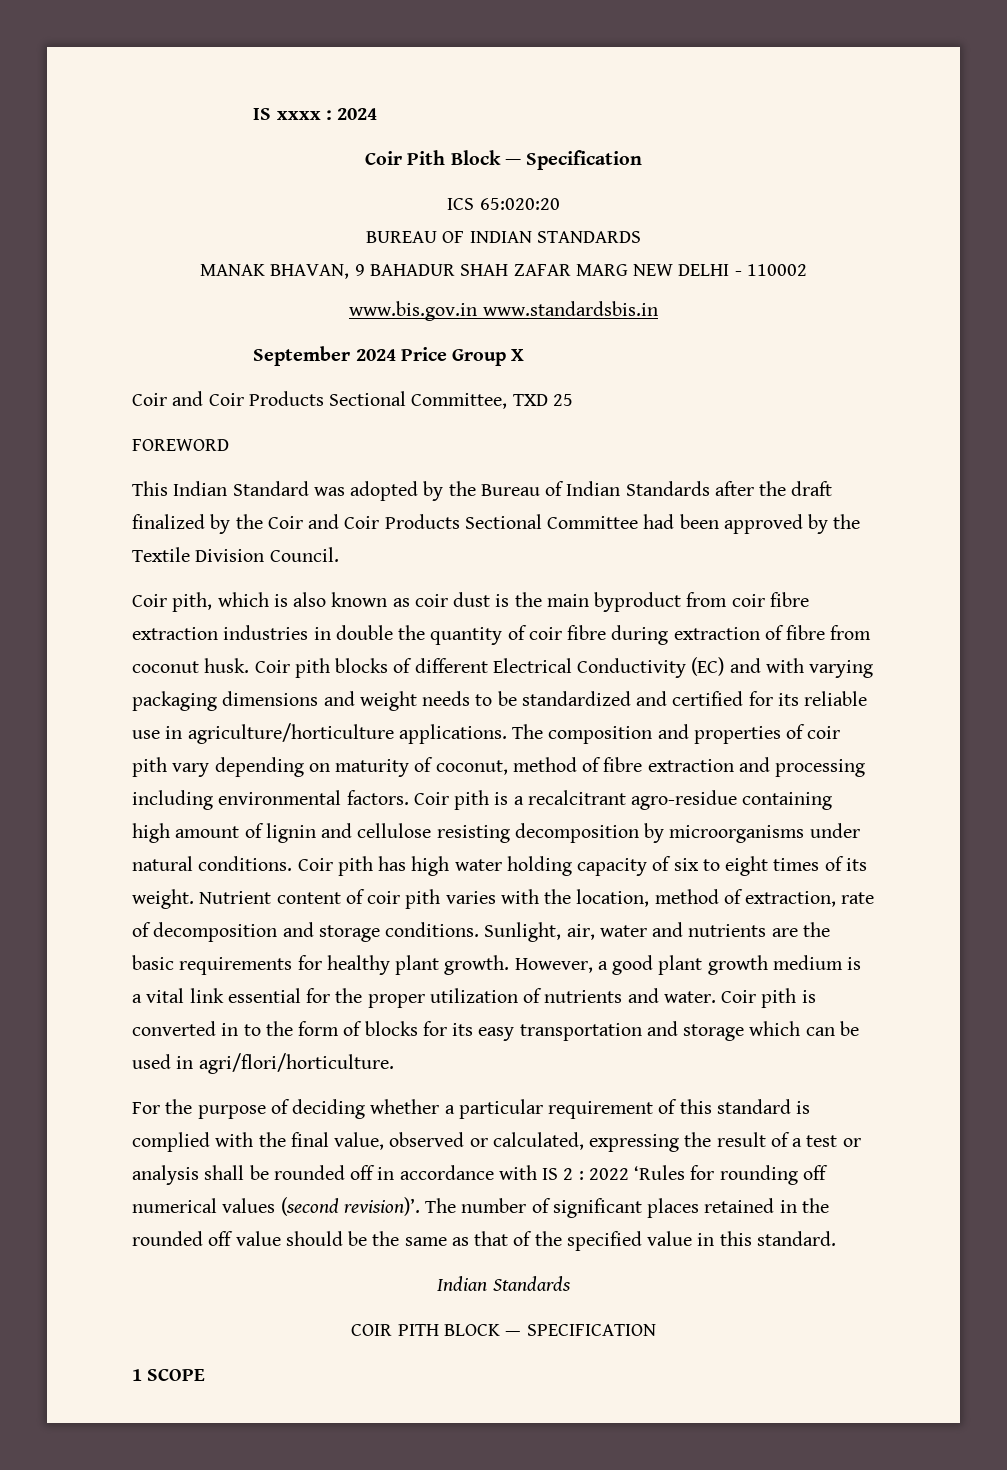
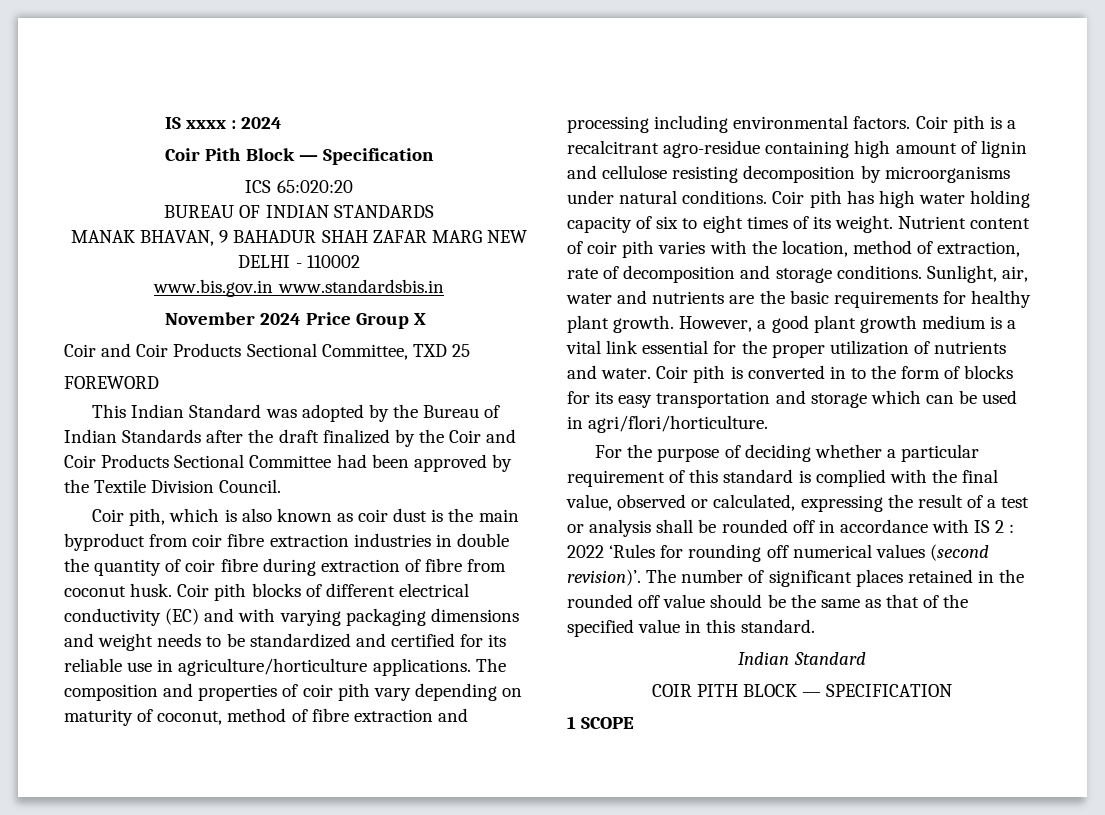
- September 2024 Price Group X
+ November 2024 Price Group X
- Coir pith blocks of different Electrical Conductivity (EC) and with varying packaging dimensions and weight needs to be standardized and certified for its reliable use in agriculture/horticulture applications.
+ Coir pith blocks of different electrical conductivity (EC) and with varying packaging dimensions and weight needs to be standardized and certified for its reliable use in agriculture/horticulture applications.
  The number of significant places retained in the rounded off value should be the same as that of the specified value in this standard.
- Indian Standards
+ Indian Standard

